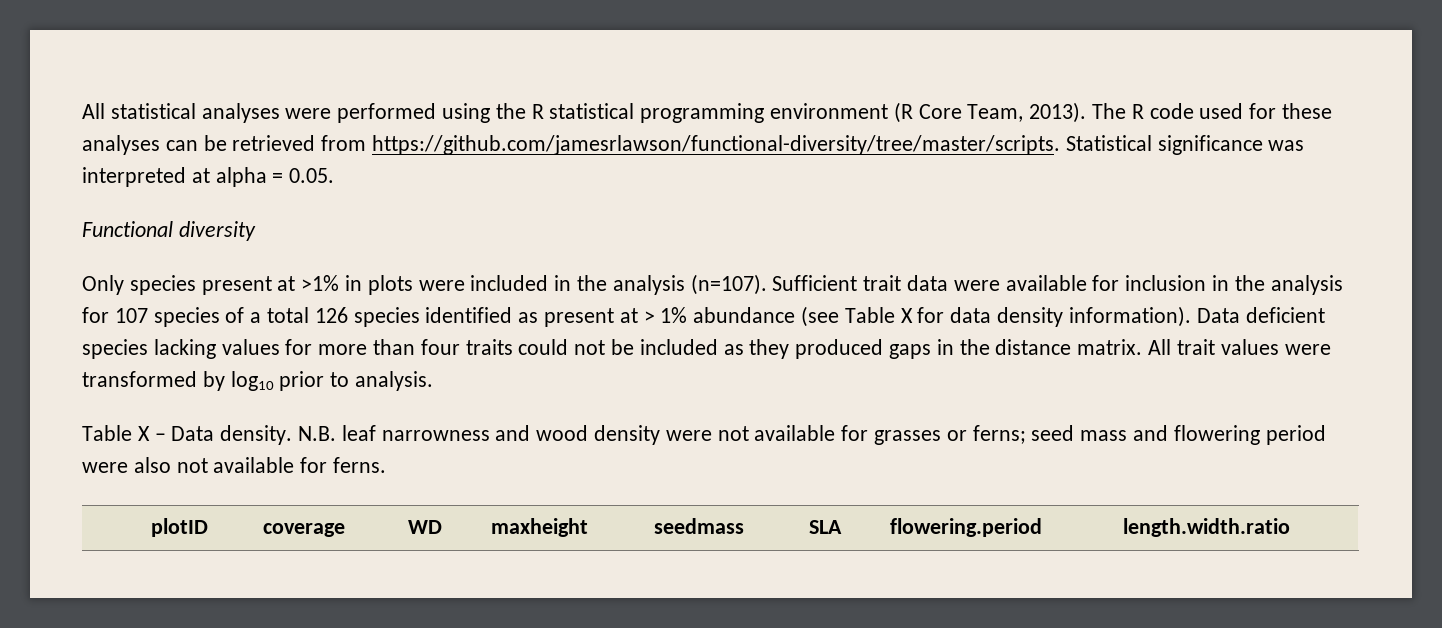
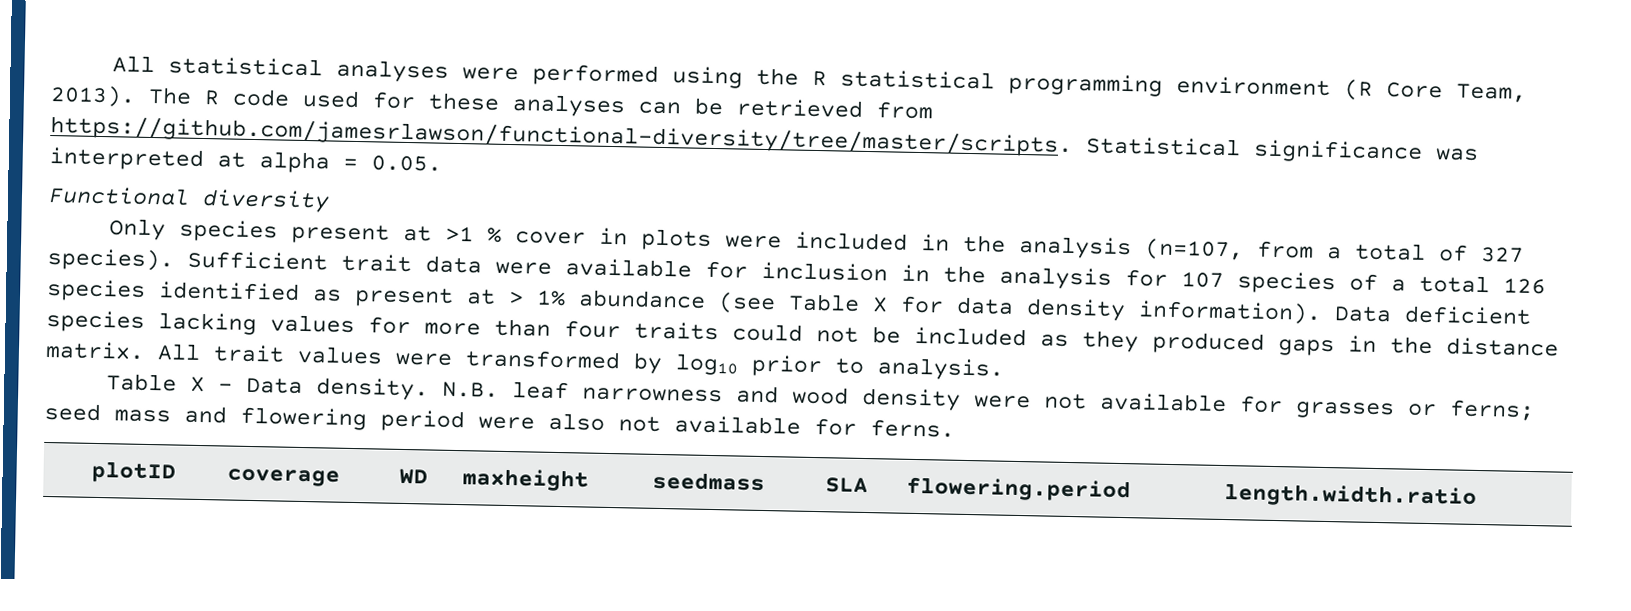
- Only species present at >1% in plots were included in the analysis (n=107).
+ Only species present at >1 % cover in plots were included in the analysis (n=107, from a total of 327 species).

